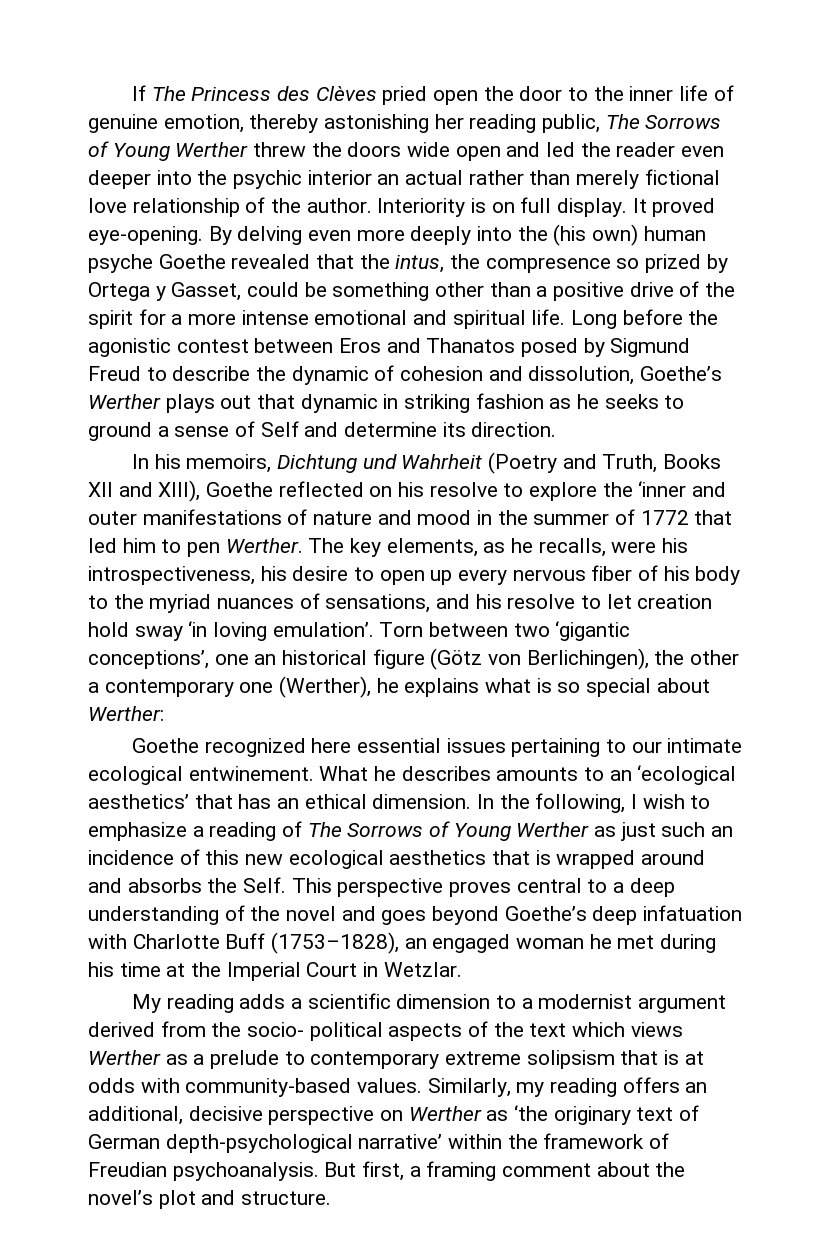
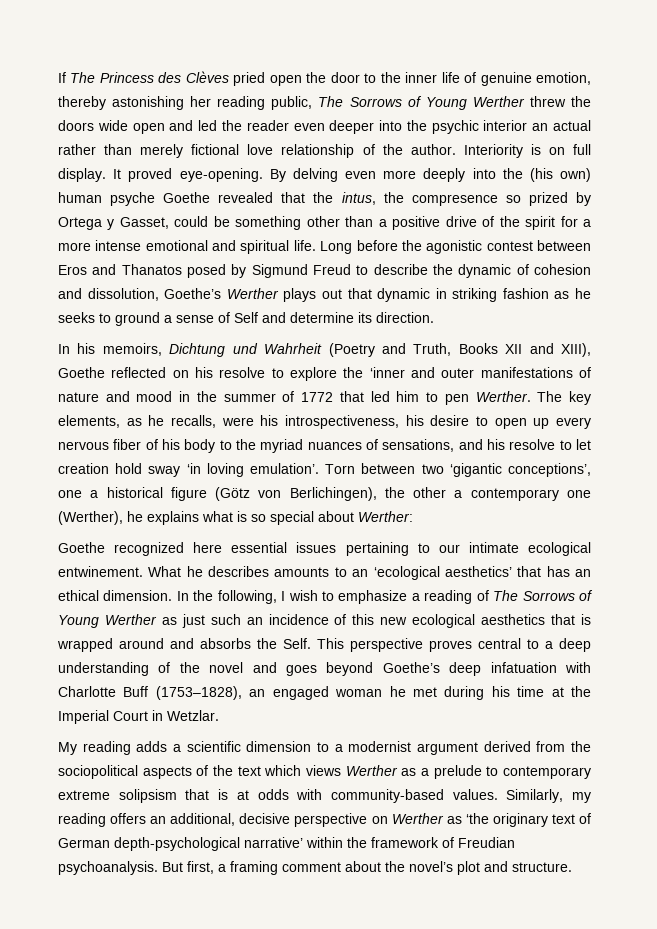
- Torn between two ‘gigantic conceptions’, one an historical figure (Götz von Berlichingen), the other a contemporary one (Werther), he explains what is so special about Werther:
+ Torn between two ‘gigantic conceptions’, one a historical figure (Götz von Berlichingen), the other a contemporary one (Werther), he explains what is so special about Werther:
- My reading adds a scientific dimension to a modernist argument derived from the socio- political aspects of the text which views Werther as a prelude to contemporary extreme solipsism that is at odds with community-based values.
+ My reading adds a scientific dimension to a modernist argument derived from the sociopolitical aspects of the text which views Werther as a prelude to contemporary extreme solipsism that is at odds with community-based values.

